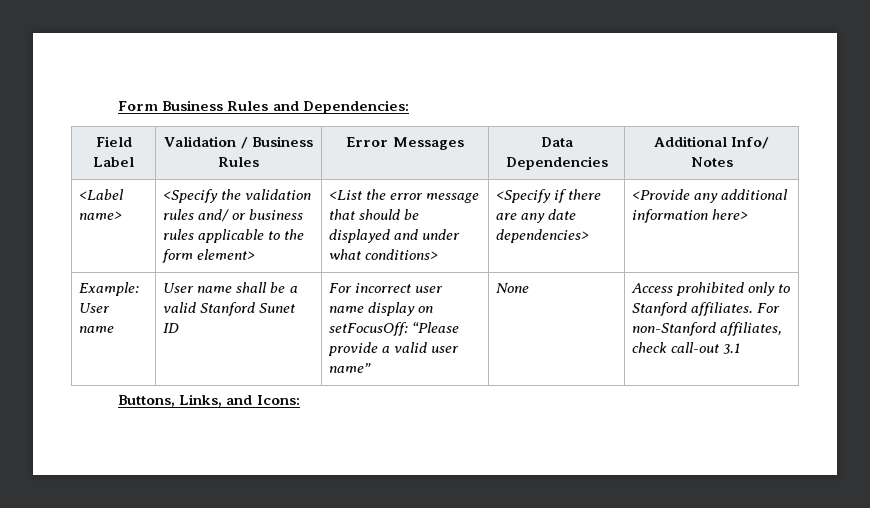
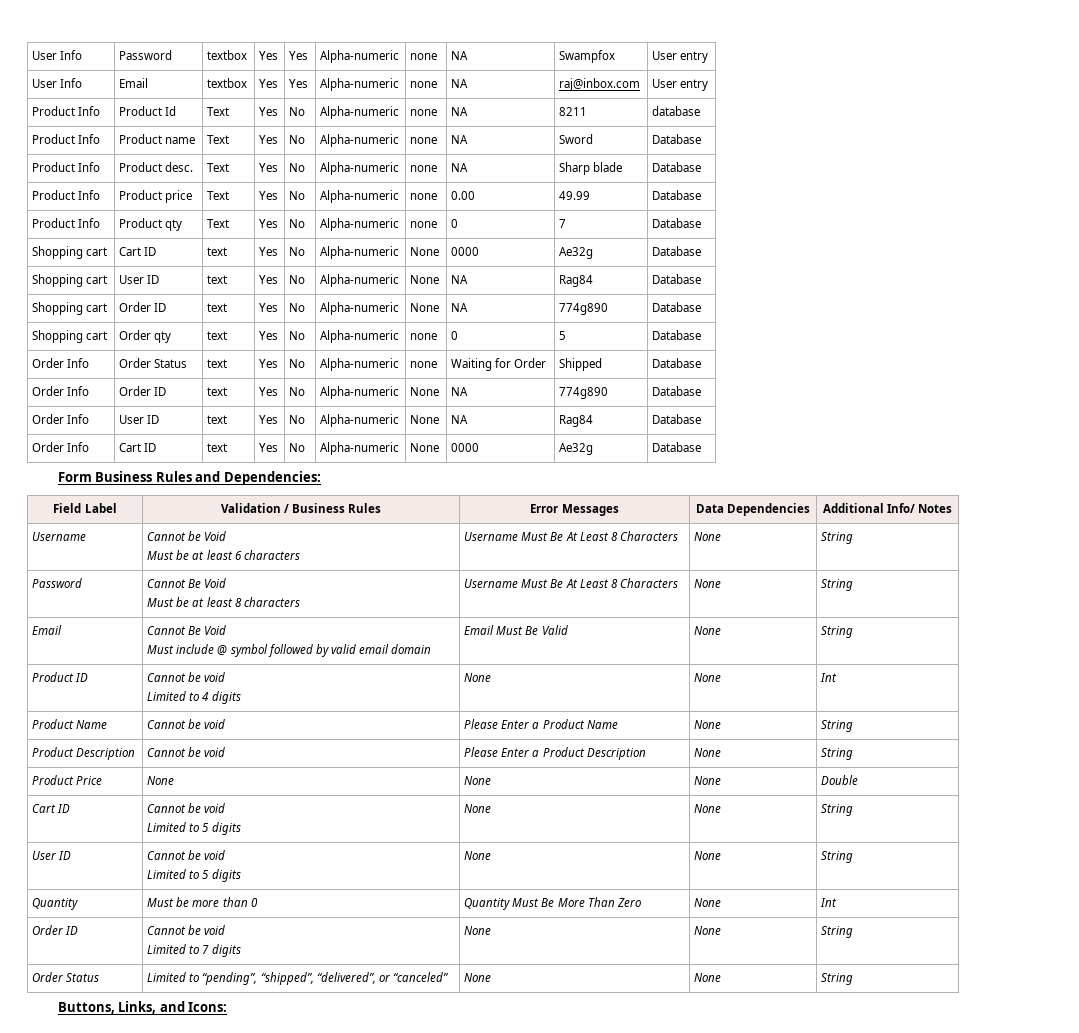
+ User Info | Password | textbox | Yes | Yes | Alpha-numeric | none | NA | Swampfox | User entry
+ User Info | Email | textbox | Yes | Yes | Alpha-numeric | none | NA | raj@inbox.com | User entry
+ Product Info | Product Id | Text | Yes | No | Alpha-numeric | none | NA | 8211 | database
+ Product Info | Product name | Text | Yes | No | Alpha-numeric | none | NA | Sword | Database
+ Product Info | Product desc. | Text | Yes | No | Alpha-numeric | none | NA | Sharp blade | Database
+ Product Info | Product price | Text | Yes | No | Alpha-numeric | none | 0.00 | 49.99 | Database
+ Product Info | Product qty | Text | Yes | No | Alpha-numeric | none | 0 | 7 | Database
+ Shopping cart | Cart ID | text | Yes | No | Alpha-numeric | None | 0000 | Ae32g | Database
+ Shopping cart | User ID | text | Yes | No | Alpha-numeric | None | NA | Rag84 | Database
+ Shopping cart | Order ID | text | Yes | No | Alpha-numeric | None | NA | 774g890 | Database
+ Shopping cart | Order qty | text | Yes | No | Alpha-numeric | none | 0 | 5 | Database
+ Order Info | Order Status | text | Yes | No | Alpha-numeric | none | Waiting for Order | Shipped | Database
+ Order Info | Order ID | text | Yes | No | Alpha-numeric | None | NA | 774g890 | Database
+ Order Info | User ID | text | Yes | No | Alpha-numeric | None | NA | Rag84 | Database
+ Order Info | Cart ID | text | Yes | No | Alpha-numeric | None | 0000 | Ae32g | Database
- <Label name> | <Specify the validation rules and/ or business rules applicable to the form element> | <List the error message that should be displayed and under what conditions> | <Specify if there are any date dependencies> | <Provide any additional information here>
- Example: User name | User name shall be a valid Stanford Sunet ID | For incorrect user name display on setFocusOff: “Please provide a valid user name” | None | Access prohibited only to Stanford affiliates. For non-Stanford affiliates, check call-out 3.1
+ Username | Cannot be Void
+ Must be at least 6 characters | Username Must Be At Least 8 Characters | None | String
+ Password | Cannot Be Void
+ Must be at least 8 characters | Username Must Be At Least 8 Characters | None | String
+ Email | Cannot Be Void
+ Must include @ symbol followed by valid email domain | Email Must Be Valid | None | String
+ Product ID | Cannot be void
+ Limited to 4 digits | None | None | Int
+ Product Name | Cannot be void | Please Enter a Product Name | None | String
+ Product Description | Cannot be void | Please Enter a Product Description | None | String
+ Product Price | None | None | None | Double
+ Cart ID | Cannot be void
+ Limited to 5 digits | None | None | String
+ User ID | Cannot be void
+ Limited to 5 digits | None | None | String
+ Quantity | Must be more than 0 | Quantity Must Be More Than Zero | None | Int
+ Order ID | Cannot be void
+ Limited to 7 digits | None | None | String
+ Order Status | Limited to “pending”, “shipped”, “delivered”, or “canceled” | None | None | String

